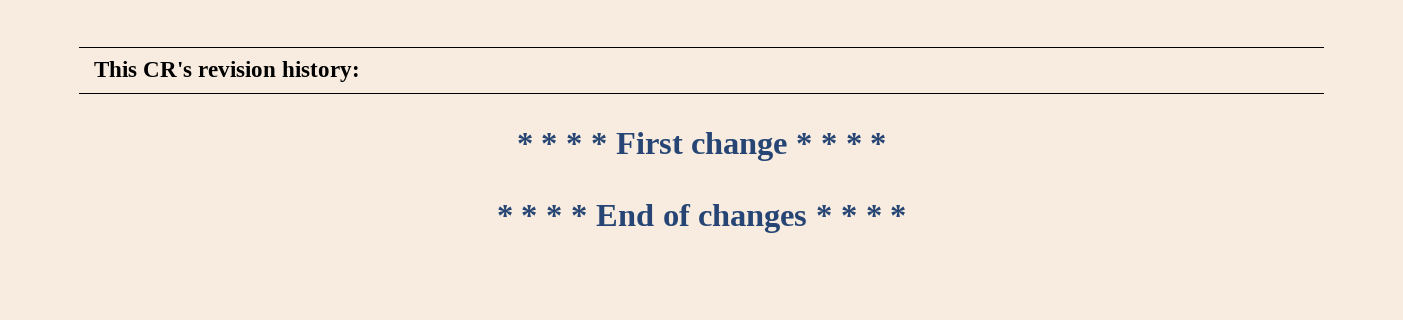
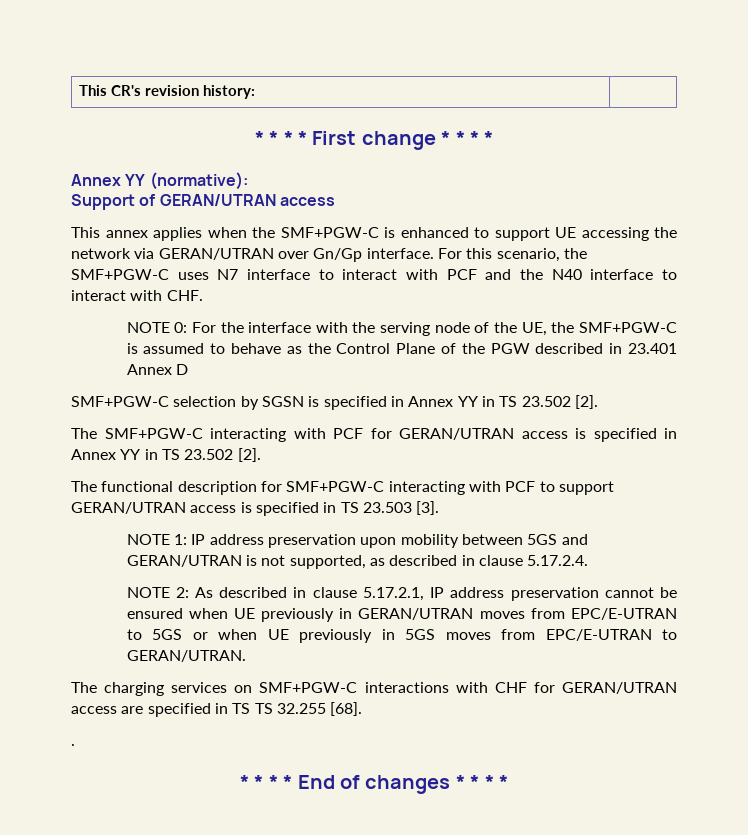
+ Annex YY (normative):
+ Support of GERAN/UTRAN access
+ This annex applies when the SMF+PGW-C is enhanced to support UE accessing the network via GERAN/UTRAN over Gn/Gp interface. For this scenario, the SMF+PGW-C uses N7 interface to interact with PCF and the N40 interface to interact with CHF.
+ NOTE 0: For the interface with the serving node of the UE, the SMF+PGW-C is assumed to behave as the Control Plane of the PGW described in 23.401 Annex D
+ SMF+PGW-C selection by SGSN is specified in Annex YY in TS 23.502 [2].
+ The SMF+PGW-C interacting with PCF for GERAN/UTRAN access is specified in Annex YY in TS 23.502 [2].
+ The functional description for SMF+PGW-C interacting with PCF to support GERAN/UTRAN access is specified in TS 23.503 [3].
+ NOTE 1: IP address preservation upon mobility between 5GS and GERAN/UTRAN is not supported, as described in clause 5.17.2.4.
+ NOTE 2: As described in clause 5.17.2.1, IP address preservation cannot be ensured when UE previously in GERAN/UTRAN moves from EPC/E-UTRAN to 5GS or when UE previously in 5GS moves from EPC/E-UTRAN to GERAN/UTRAN.
+ The charging services on SMF+PGW-C interactions with CHF for GERAN/UTRAN access are specified in TS TS 32.255 [68].
+ .

